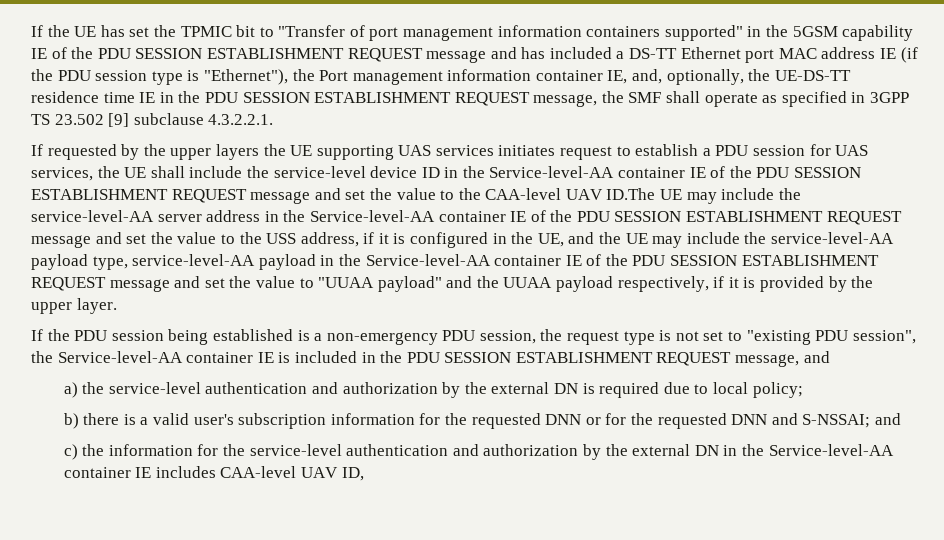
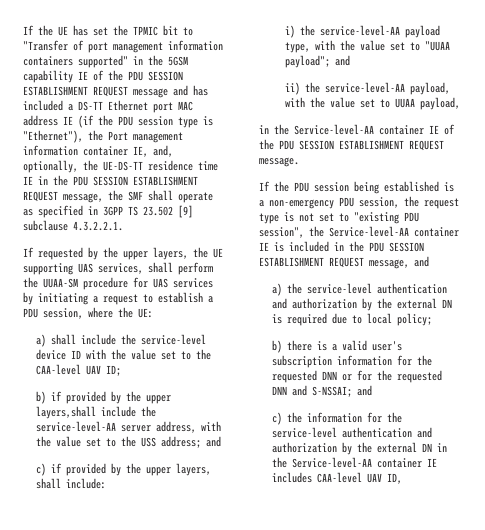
- If requested by the upper layers the UE supporting UAS services initiates request to establish a PDU session for UAS services, the UE shall include the service-level device ID in the Service-level-AA container IE of the PDU SESSION ESTABLISHMENT REQUEST message and set the value to the CAA-level UAV ID.The UE may include the service-level-AA server address in the Service-level-AA container IE of the PDU SESSION ESTABLISHMENT REQUEST message and set the value to the USS address, if it is configured in the UE, and the UE may include the service-level-AA payload type, service-level-AA payload in the Service-level-AA container IE of the PDU SESSION ESTABLISHMENT REQUEST message and set the value to "UUAA payload" and the UUAA payload respectively, if it is provided by the upper layer.
+ If requested by the upper layers, the UE supporting UAS services, shall perform the UUAA-SM procedure for UAS services by initiating a request to establish a PDU session, where the UE:
+ a) shall include the service-level device ID with the value set to the CAA-level UAV ID;
+ b) if provided by the upper layers,shall include the service-level-AA server address, with the value set to the USS address; and
+ c) if provided by the upper layers, shall include:
+ i) the service-level-AA payload type, with the value set to "UUAA payload"; and
+ ii) the service-level-AA payload, with the value set to UUAA payload,
+ in the Service-level-AA container IE of the PDU SESSION ESTABLISHMENT REQUEST message.

